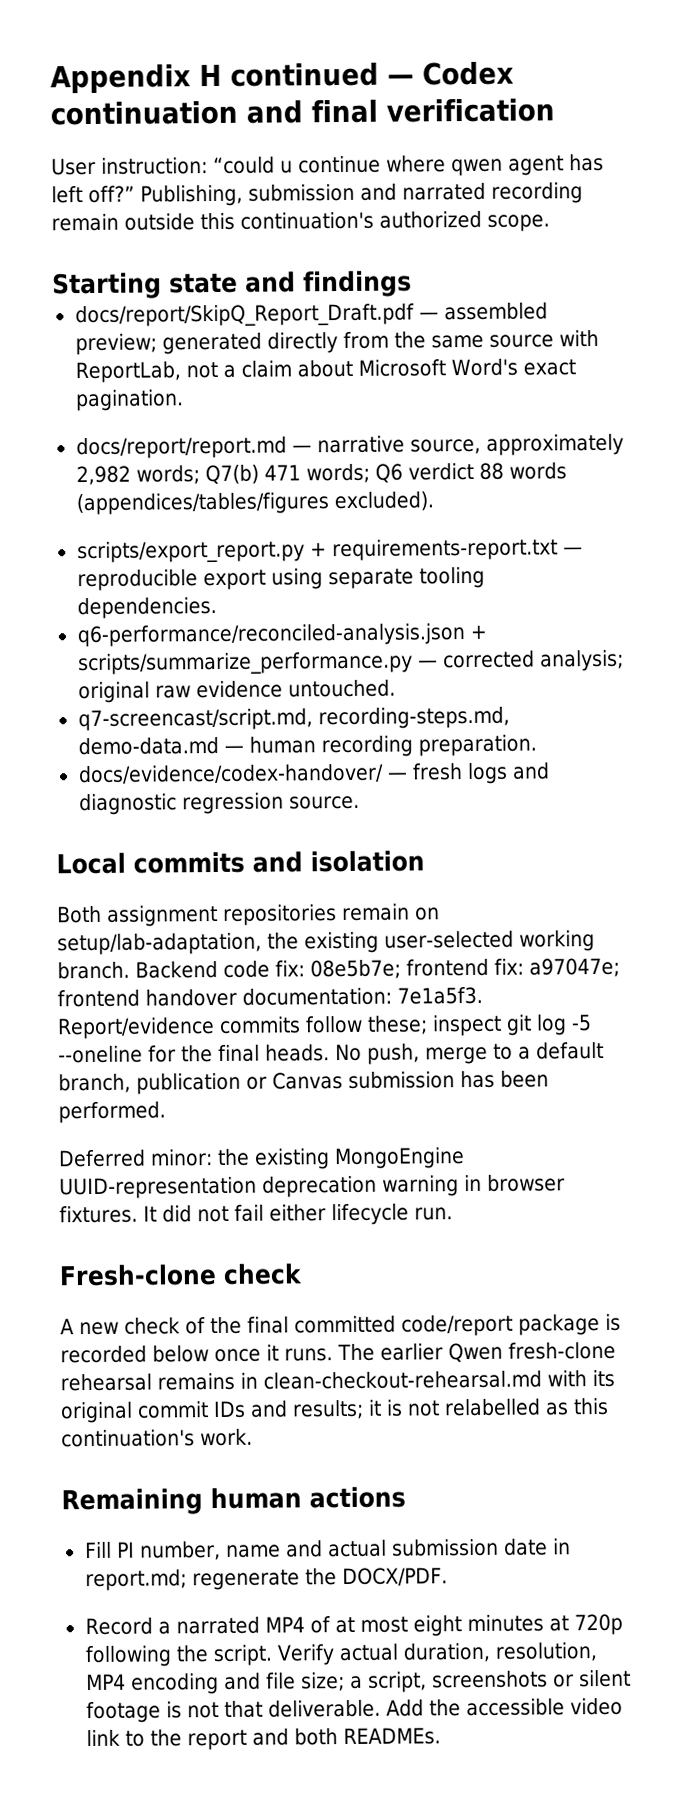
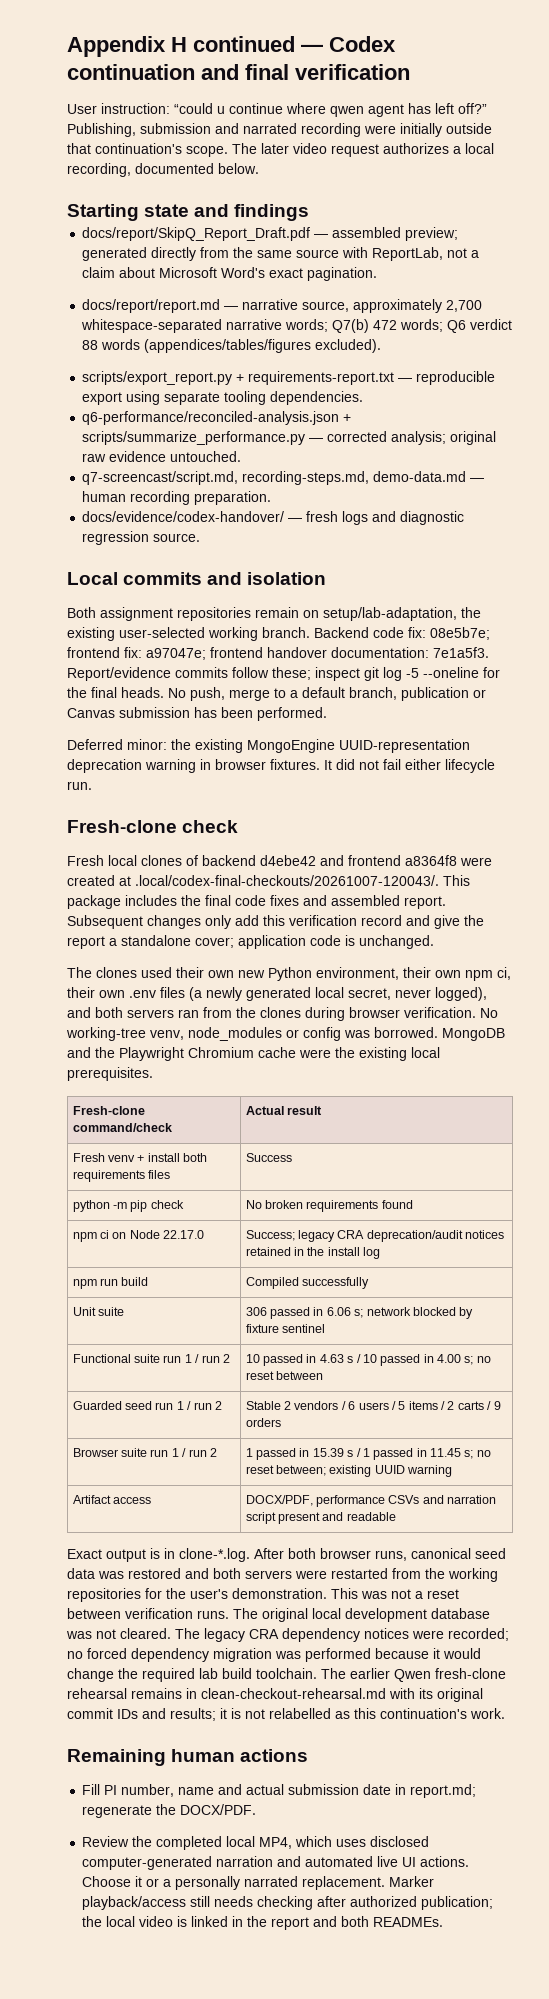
- Publishing, submission and narrated recording remain outside this continuation's authorized scope.
+ Publishing, submission and narrated recording were initially outside that continuation's scope. The later video request authorizes a local recording, documented below.
- docs/report/report.md — narrative source, approximately 2,982 words; Q7(b) 471 words; Q6 verdict 88 words (appendices/tables/figures excluded).
+ docs/report/report.md — narrative source, approximately 2,700 whitespace-separated narrative words; Q7(b) 472 words; Q6 verdict 88 words (appendices/tables/figures excluded).
- A new check of the final committed code/report package is recorded below once it runs.
+ Fresh local clones of backend d4ebe42 and frontend a8364f8 were created at .local/codex-final-checkouts/20261007-120043/. This package includes the final code fixes and assembled report. Subsequent changes only add this verification record and give the report a standalone cover; application code is unchanged.
+ The clones used their own new Python environment, their own npm ci, their own .env files (a newly generated local secret, never logged), and both servers ran from the clones during browser verification. No working-tree venv, node_modules or config was borrowed. MongoDB and the Playwright Chromium cache were the existing local prerequisites.
+ Fresh-clone command/check | Actual result
+ Fresh venv + install both requirements files | Success
+ python -m pip check | No broken requirements found
+ npm ci on Node 22.17.0 | Success; legacy CRA deprecation/audit notices retained in the install log
+ npm run build | Compiled successfully
+ Unit suite | 306 passed in 6.06 s; network blocked by fixture sentinel
+ Functional suite run 1 / run 2 | 10 passed in 4.63 s / 10 passed in 4.00 s; no reset between
+ Guarded seed run 1 / run 2 | Stable 2 vendors / 6 users / 5 items / 2 carts / 9 orders
+ Browser suite run 1 / run 2 | 1 passed in 15.39 s / 1 passed in 11.45 s; no reset between; existing UUID warning
+ Artifact access | DOCX/PDF, performance CSVs and narration script present and readable
+ Exact output is in clone-*.log. After both browser runs, canonical seed data was restored and both servers were restarted from the working repositories for the user's demonstration. This was not a reset between verification runs. The original local development database was not cleared. The legacy CRA dependency notices were recorded; no forced dependency migration was performed because it would change the required lab build toolchain.
- Record a narrated MP4 of at most eight minutes at 720p following the script. Verify actual duration, resolution, MP4 encoding and file size; a script, screenshots or silent footage is not that deliverable. Add the accessible video link to the report and both READMEs.
+ Review the completed local MP4, which uses disclosed computer-generated narration and automated live UI actions. Choose it or a personally narrated replacement. Marker playback/access still needs checking after authorized publication; the local video is linked in the report and both READMEs.

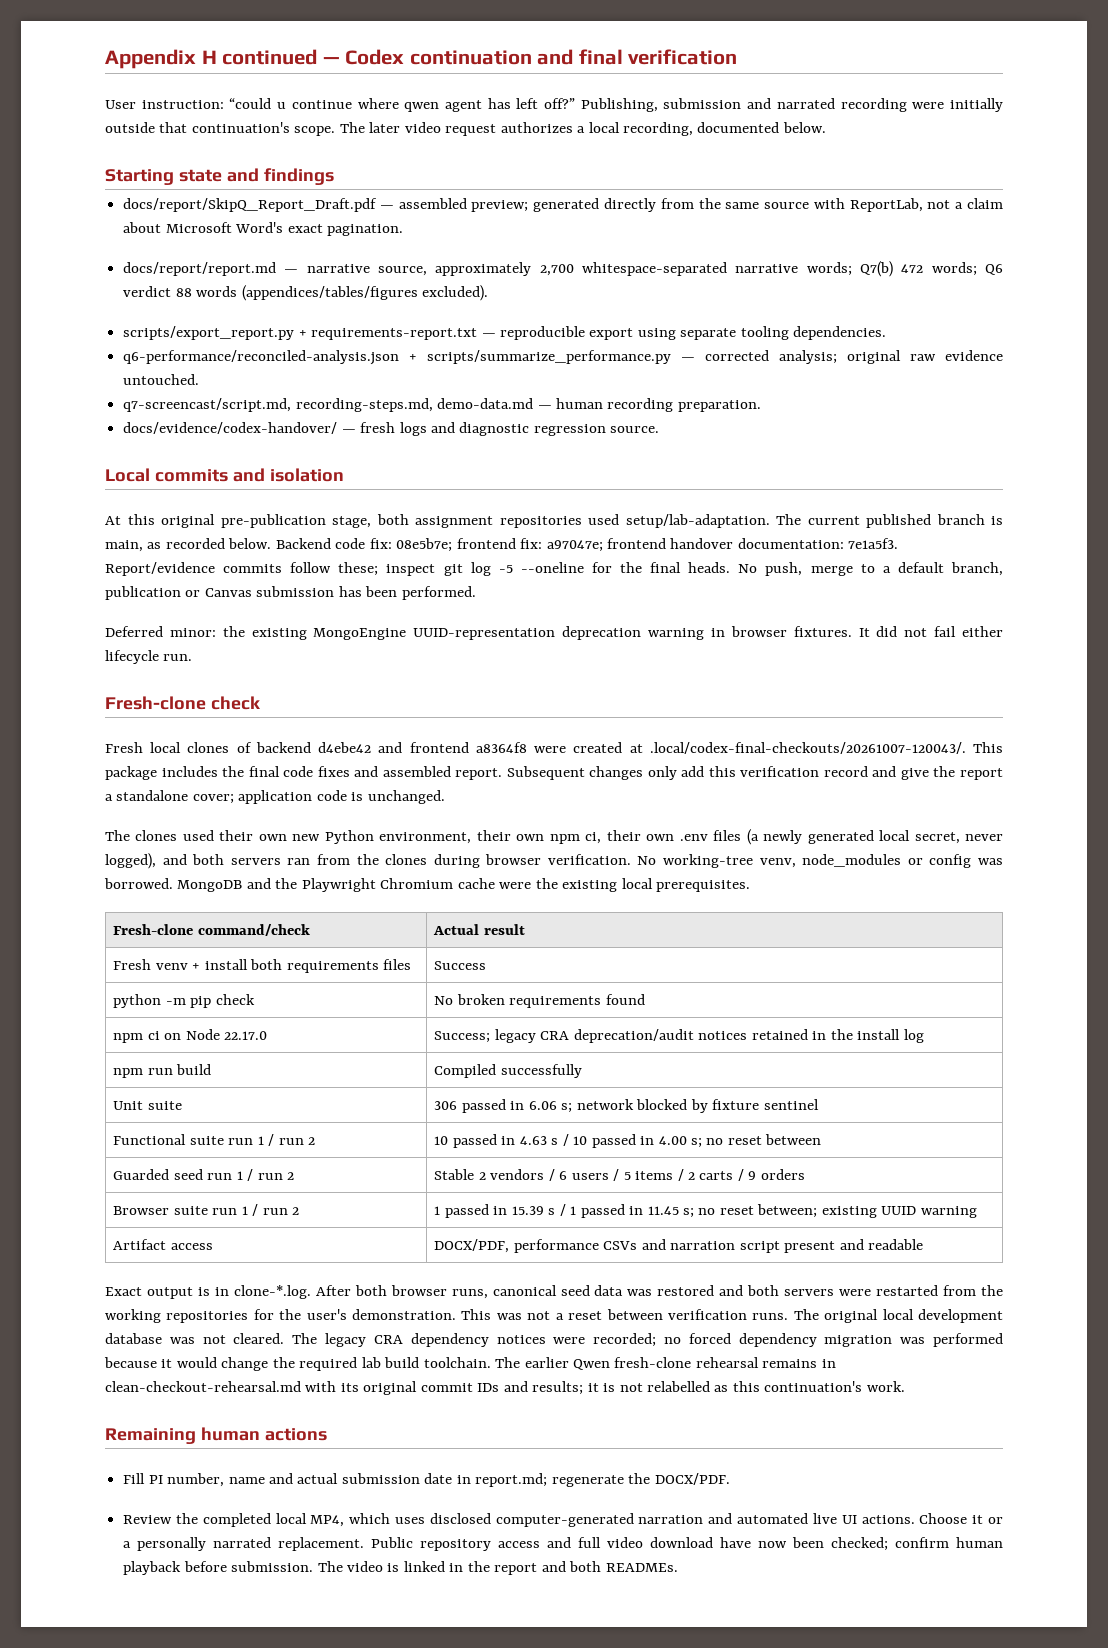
- Both assignment repositories remain on setup/lab-adaptation, the existing user-selected working branch.
+ At this original pre-publication stage, both assignment repositories used setup/lab-adaptation. The current published branch is main, as recorded below.
- Marker playback/access still needs checking after authorized publication; the local video is linked in the report and both READMEs.
+ Public repository access and full video download have now been checked; confirm human playback before submission. The video is linked in the report and both READMEs.

